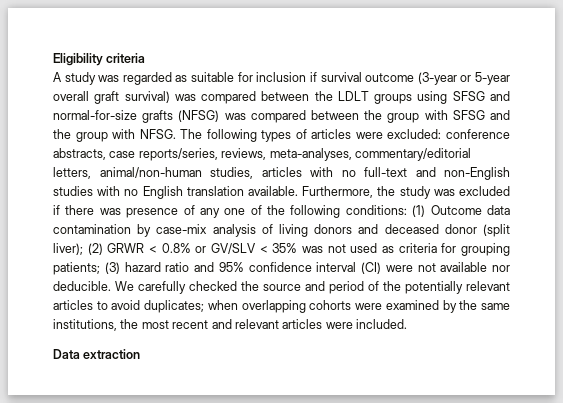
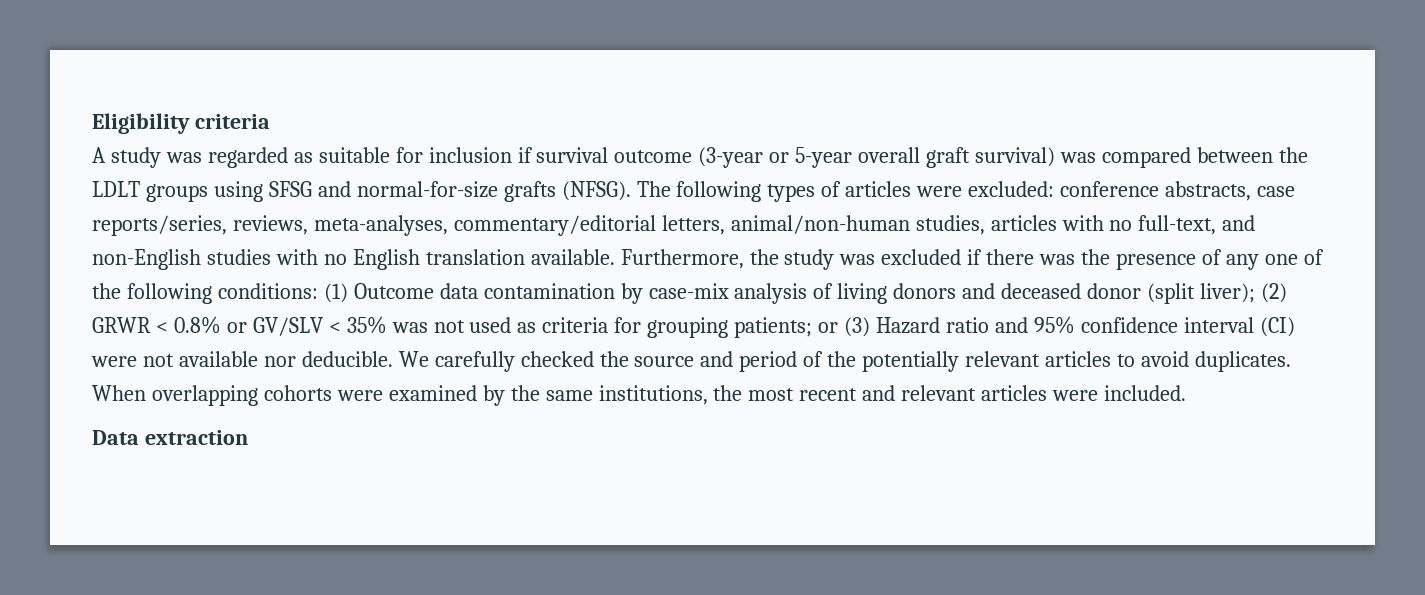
- A study was regarded as suitable for inclusion if survival outcome (3-year or 5-year overall graft survival) was compared between the LDLT groups using SFSG and normal-for-size grafts (NFSG) was compared between the group with SFSG and the group with NFSG.
+ A study was regarded as suitable for inclusion if survival outcome (3-year or 5-year overall graft survival) was compared between the LDLT groups using SFSG and normal-for-size grafts (NFSG).
- The following types of articles were excluded: conference abstracts, case reports/series, reviews, meta-analyses, commentary/editorial letters, animal/non-human studies, articles with no full-text and non-English studies with no English translation available.
+ The following types of articles were excluded: conference abstracts, case reports/series, reviews, meta-analyses, commentary/editorial letters, animal/non-human studies, articles with no full-text, and non-English studies with no English translation available.
- Furthermore, the study was excluded if there was presence of any one of the following conditions: (1) Outcome data contamination by case-mix analysis of living donors and deceased donor (split liver); (2) GRWR < 0.8% or GV/SLV < 35% was not used as criteria for grouping patients; (3) hazard ratio and 95% confidence interval (CI) were not available nor deducible.
+ Furthermore, the study was excluded if there was the presence of any one of the following conditions: (1) Outcome data contamination by case-mix analysis of living donors and deceased donor (split liver); (2) GRWR < 0.8% or GV/SLV < 35% was not used as criteria for grouping patients; or (3) Hazard ratio and 95% confidence interval (CI) were not available nor deducible.
- We carefully checked the source and period of the potentially relevant articles to avoid duplicates; when overlapping cohorts were examined by the same institutions, the most recent and relevant articles were included.
+ We carefully checked the source and period of the potentially relevant articles to avoid duplicates. When overlapping cohorts were examined by the same institutions, the most recent and relevant articles were included.

